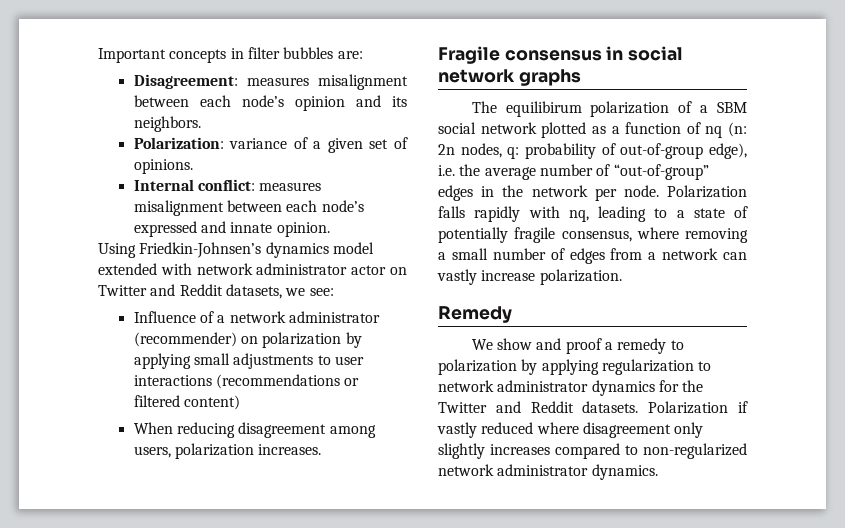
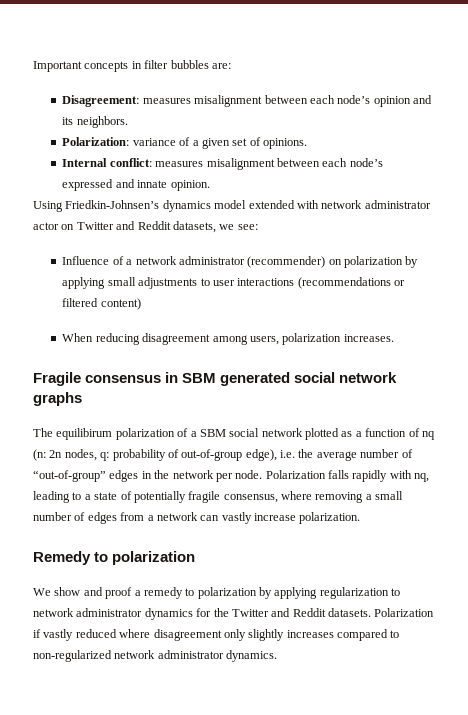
- Fragile consensus in social network graphs
+ Fragile consensus in SBM generated social network graphs
- Remedy
+ Remedy to polarization

